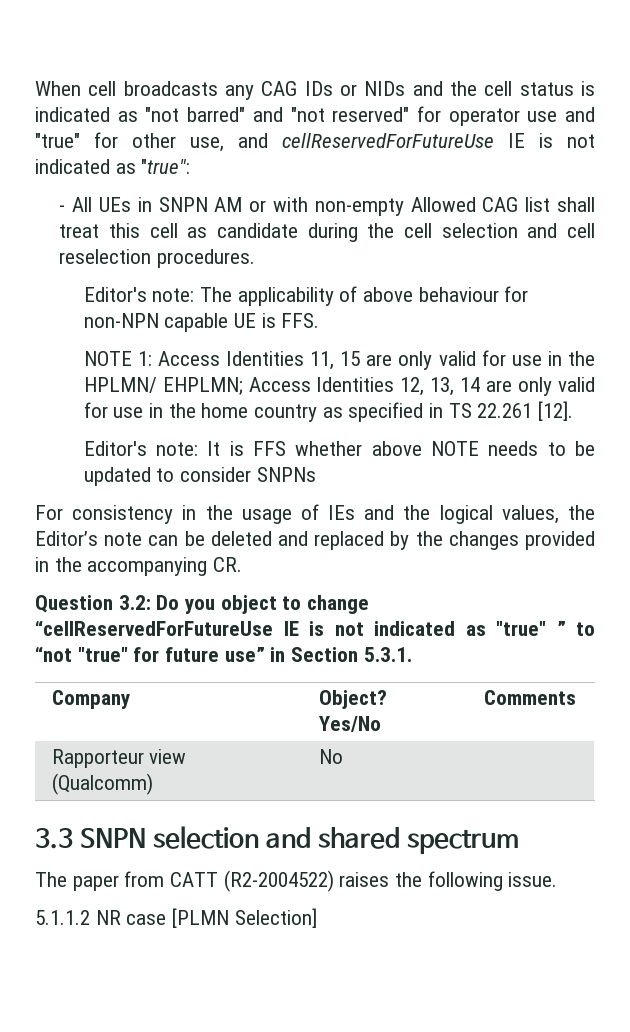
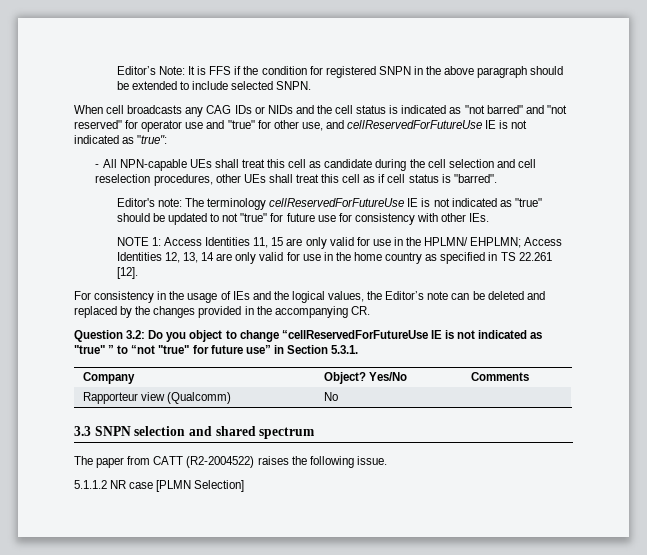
+ Editor’s Note: It is FFS if the condition for registered SNPN in the above paragraph should be extended to include selected SNPN.
- - All UEs in SNPN AM or with non-empty Allowed CAG list shall treat this cell as candidate during the cell selection and cell reselection procedures.
- Editor's note: The applicability of above behaviour for non-NPN capable UE is FFS.
+ - All NPN-capable UEs shall treat this cell as candidate during the cell selection and cell reselection procedures, other UEs shall treat this cell as if cell status is "barred".
+ Editor's note: The terminology cellReservedForFutureUse IE is not indicated as "true" should be updated to not "true" for future use for consistency with other IEs.
- Editor's note: It is FFS whether above NOTE needs to be updated to consider SNPNs

